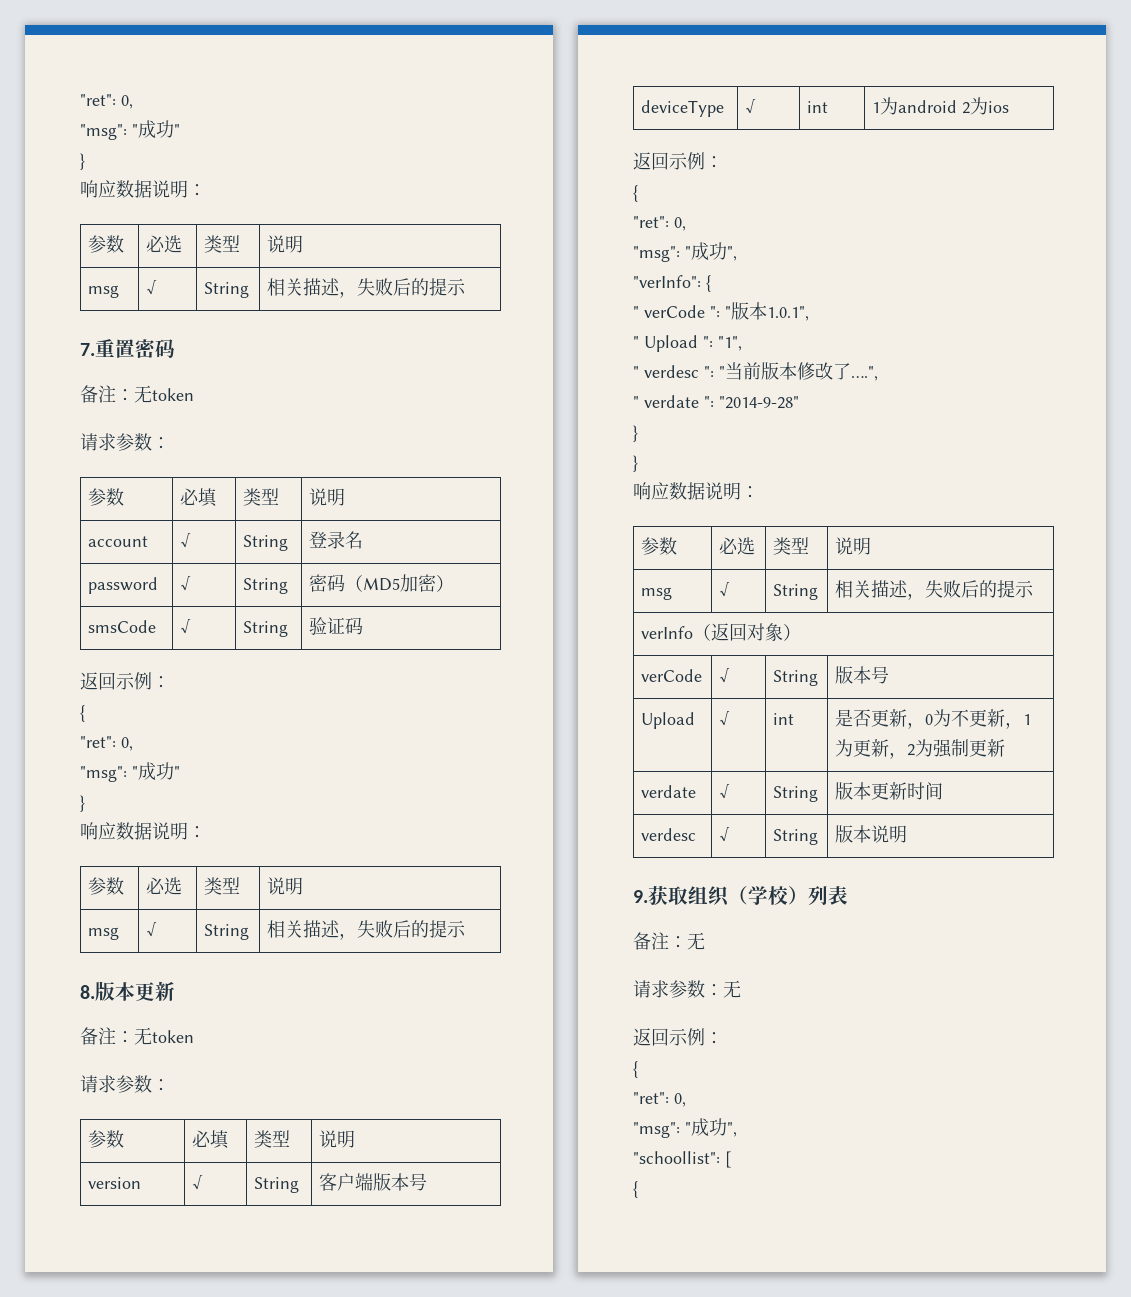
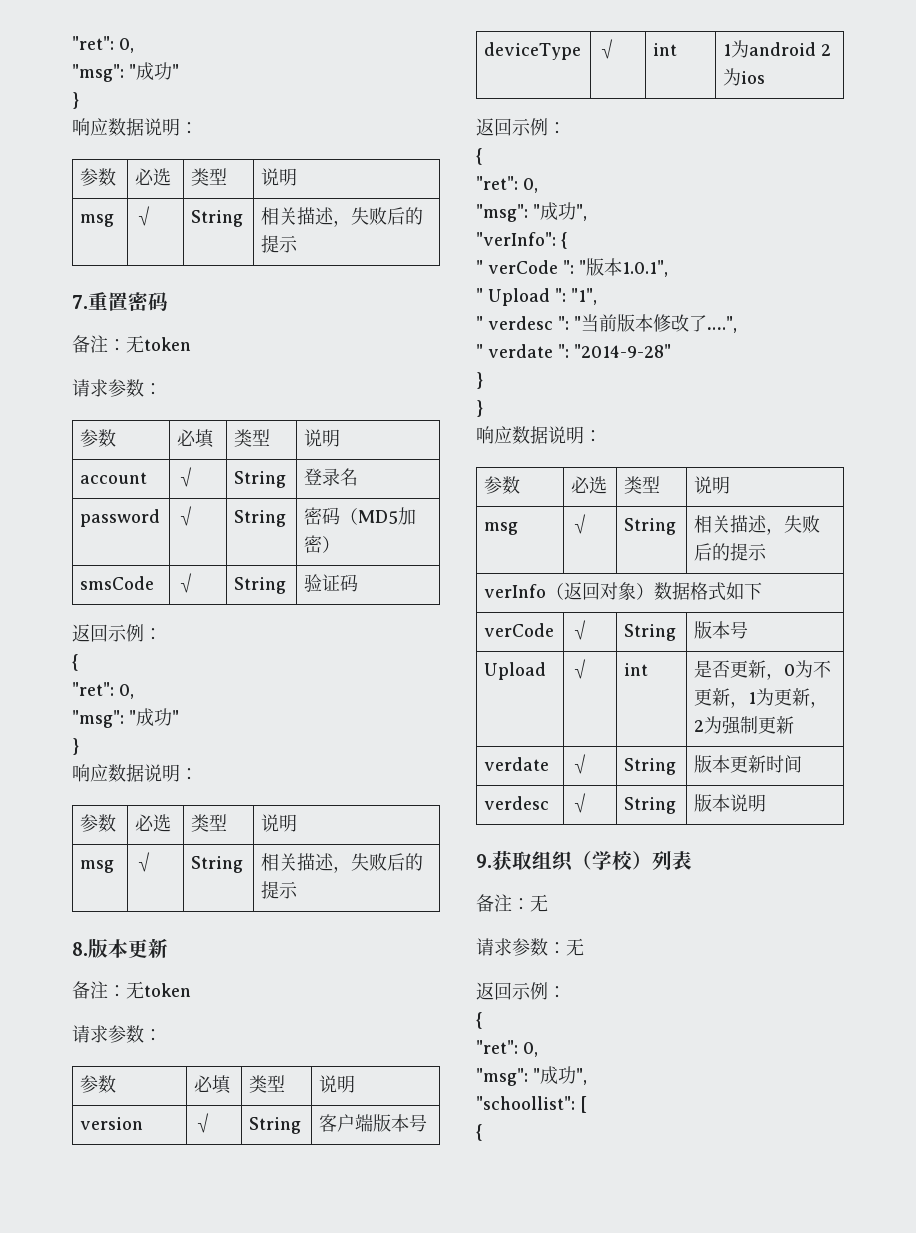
- verInfo（返回对象）
+ verInfo（返回对象）数据格式如下

